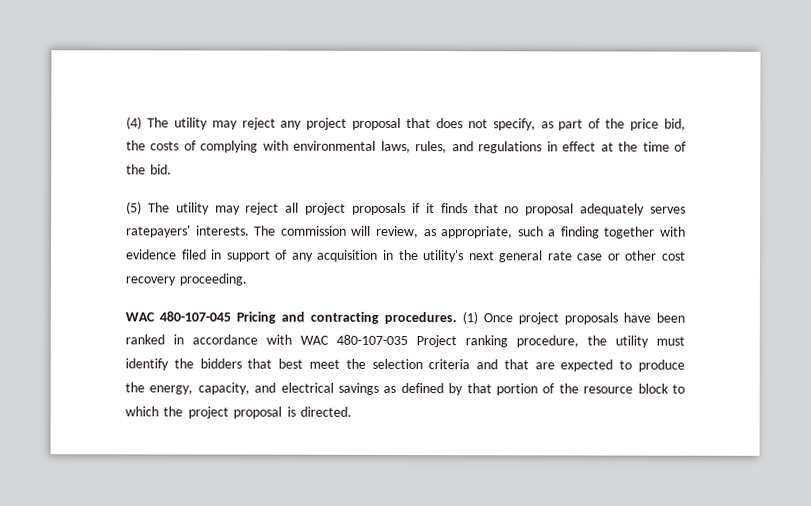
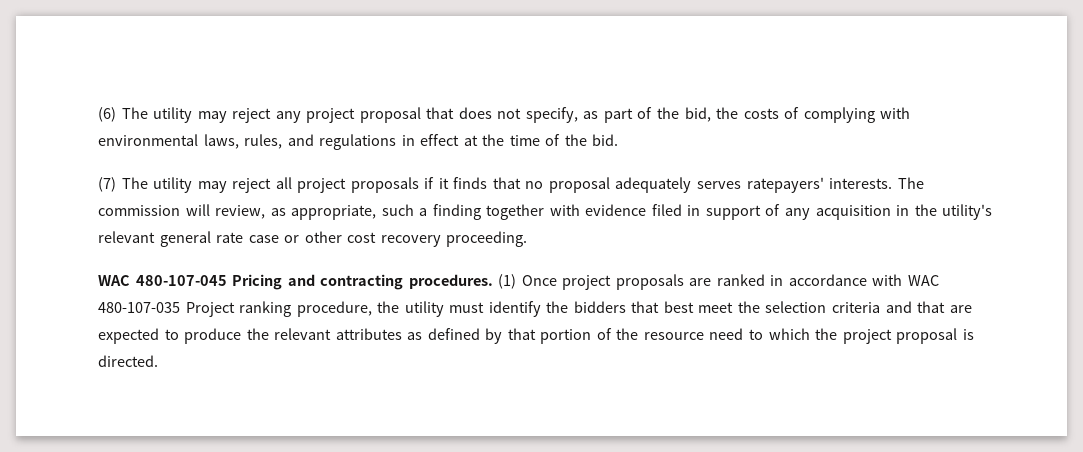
- (4) The utility may reject any project proposal that does not specify, as part of the price bid, the costs of complying with environmental laws, rules, and regulations in effect at the time of the bid.
+ (6) The utility may reject any project proposal that does not specify, as part of the bid, the costs of complying with environmental laws, rules, and regulations in effect at the time of the bid.
- (5) The utility may reject all project proposals if it finds that no proposal adequately serves ratepayers' interests.
+ (7) The utility may reject all project proposals if it finds that no proposal adequately serves ratepayers' interests.
- The commission will review, as appropriate, such a finding together with evidence filed in support of any acquisition in the utility's next general rate case or other cost recovery proceeding.
+ The commission will review, as appropriate, such a finding together with evidence filed in support of any acquisition in the utility's relevant general rate case or other cost recovery proceeding.
- (1) Once project proposals have been ranked in accordance with WAC 480-107-035 Project ranking procedure, the utility must identify the bidders that best meet the selection criteria and that are expected to produce the energy, capacity, and electrical savings as defined by that portion of the resource block to which the project proposal is directed.
+ (1) Once project proposals are ranked in accordance with WAC 480-107-035 Project ranking procedure, the utility must identify the bidders that best meet the selection criteria and that are expected to produce the relevant attributes as defined by that portion of the resource need to which the project proposal is directed.

